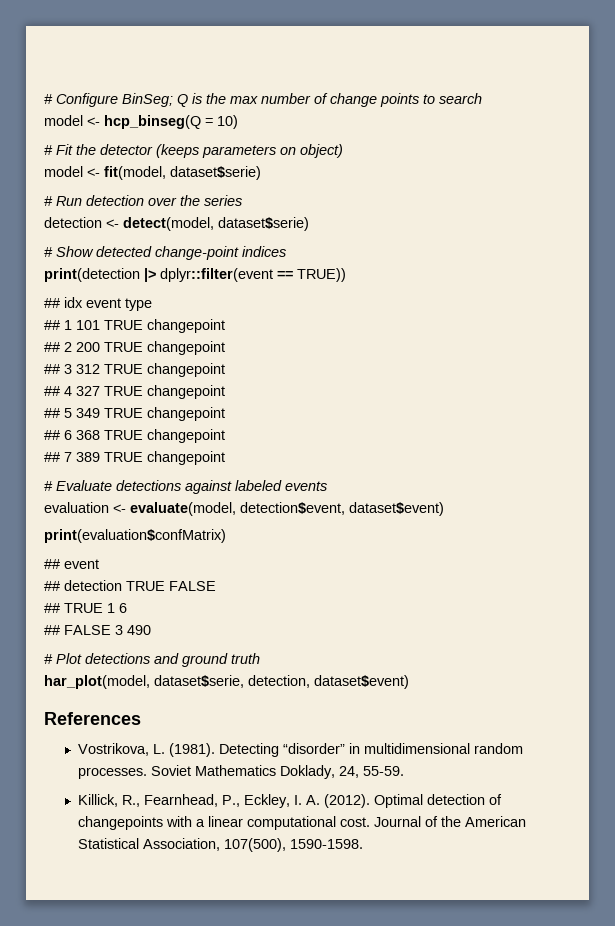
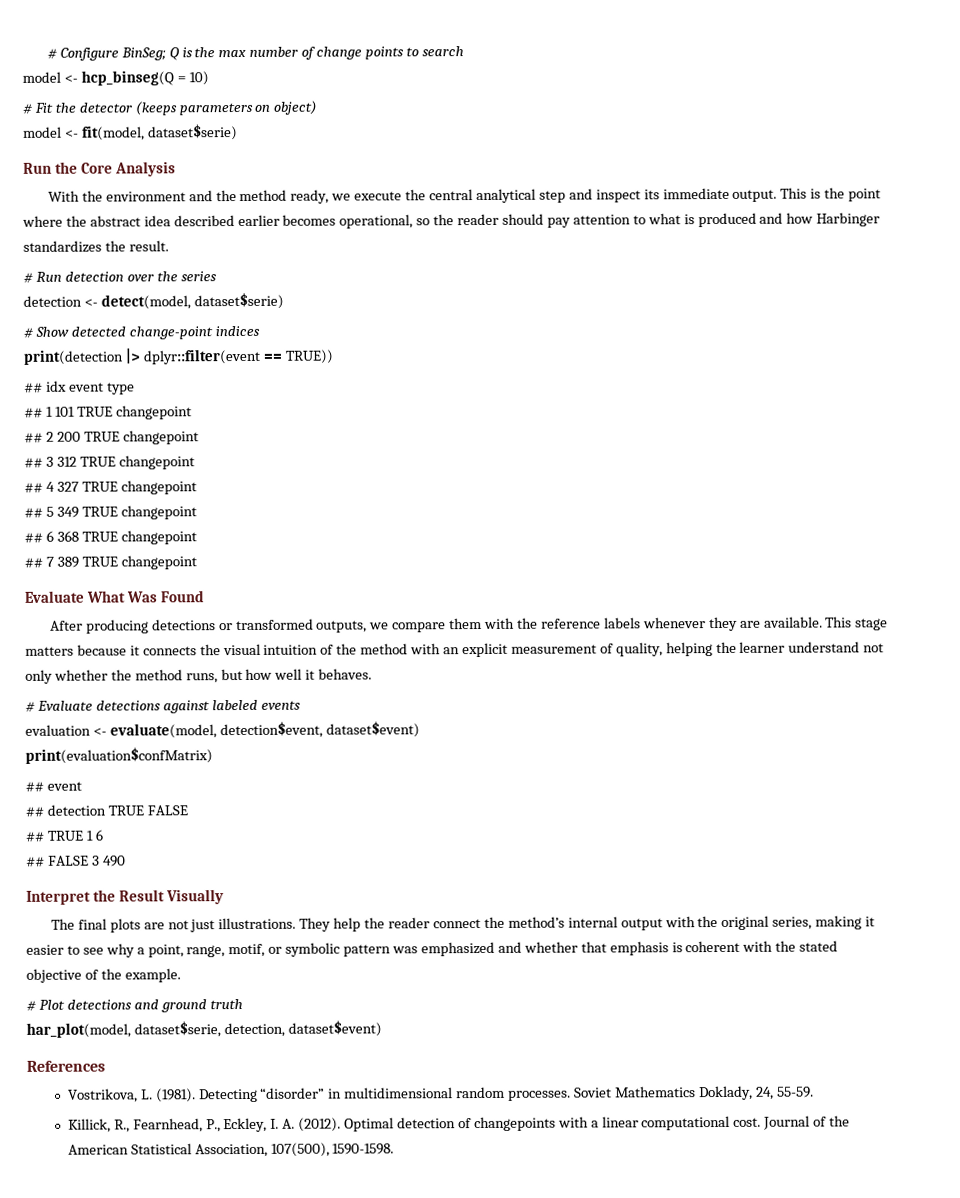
+ Run the Core Analysis
+ With the environment and the method ready, we execute the central analytical step and inspect its immediate output. This is the point where the abstract idea described earlier becomes operational, so the reader should pay attention to what is produced and how Harbinger standardizes the result.
+ Evaluate What Was Found
+ After producing detections or transformed outputs, we compare them with the reference labels whenever they are available. This stage matters because it connects the visual intuition of the method with an explicit measurement of quality, helping the learner understand not only whether the method runs, but how well it behaves.
+ Interpret the Result Visually
+ The final plots are not just illustrations. They help the reader connect the method’s internal output with the original series, making it easier to see why a point, range, motif, or symbolic pattern was emphasized and whether that emphasis is coherent with the stated objective of the example.

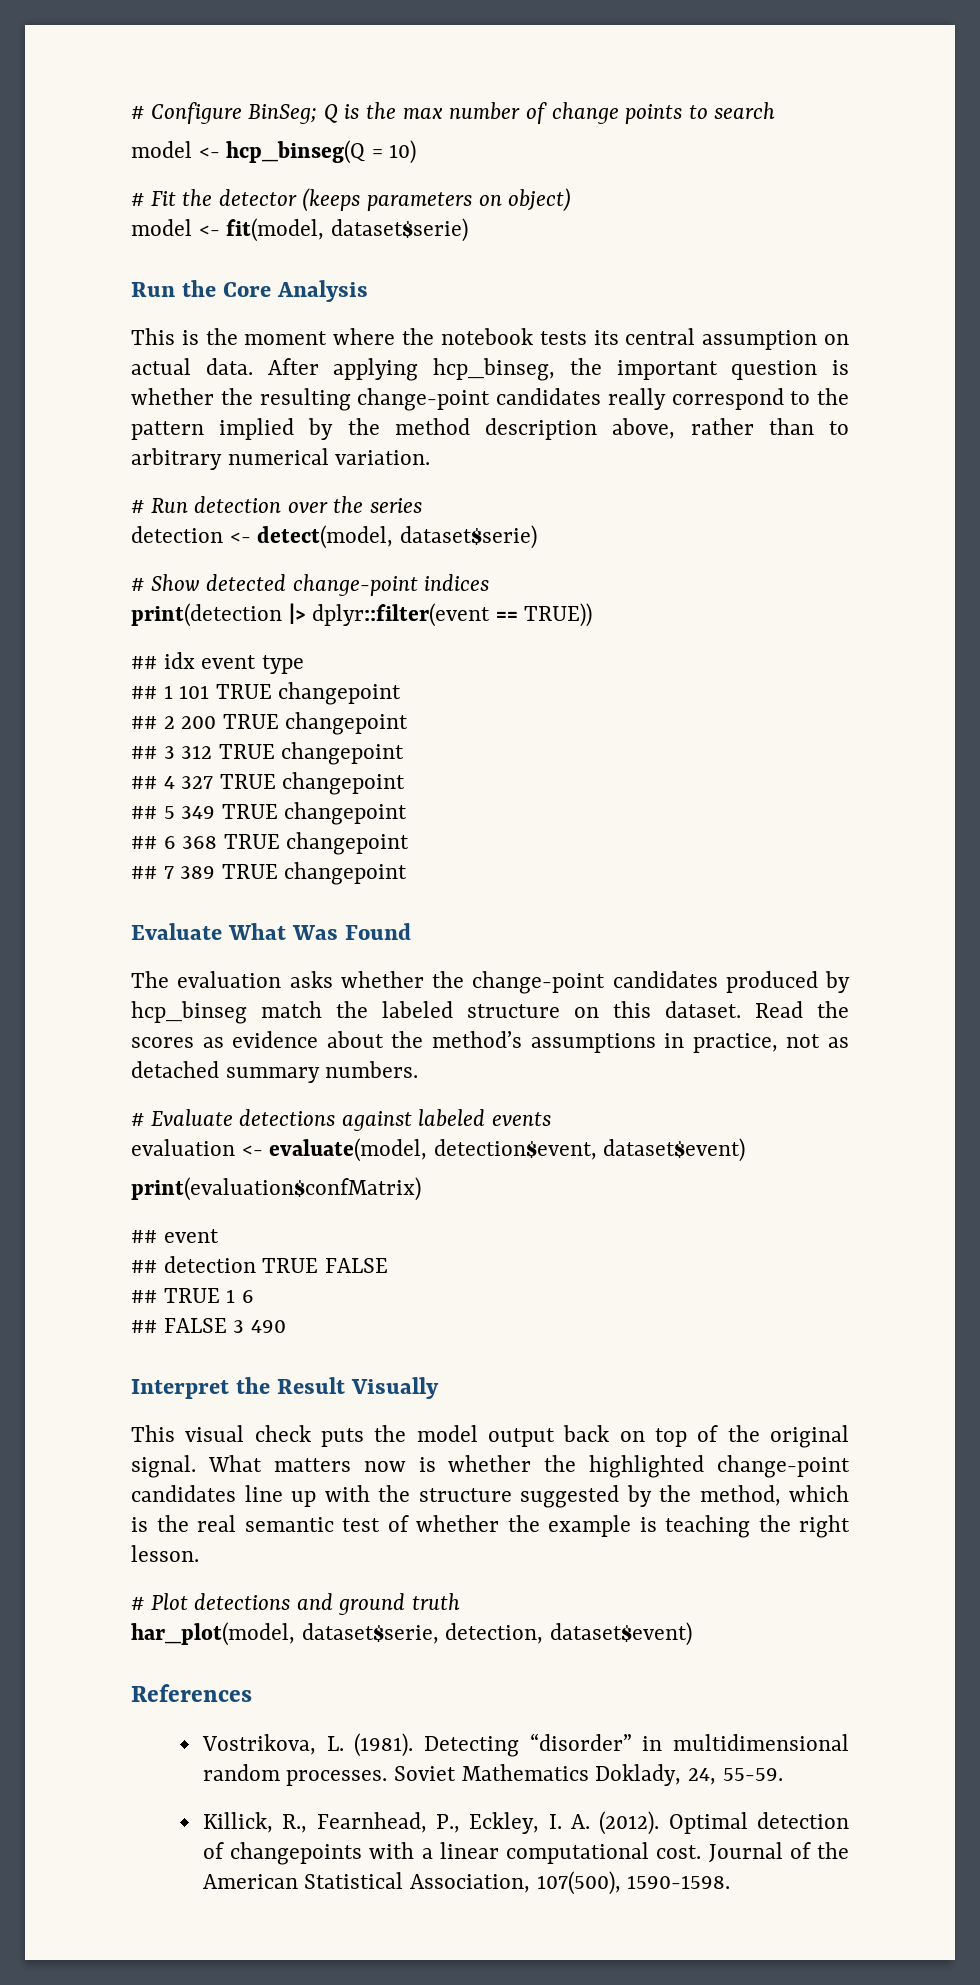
- With the environment and the method ready, we execute the central analytical step and inspect its immediate output. This is the point where the abstract idea described earlier becomes operational, so the reader should pay attention to what is produced and how Harbinger standardizes the result.
+ This is the moment where the notebook tests its central assumption on actual data. After applying hcp_binseg, the important question is whether the resulting change-point candidates really correspond to the pattern implied by the method description above, rather than to arbitrary numerical variation.
- After producing detections or transformed outputs, we compare them with the reference labels whenever they are available. This stage matters because it connects the visual intuition of the method with an explicit measurement of quality, helping the learner understand not only whether the method runs, but how well it behaves.
+ The evaluation asks whether the change-point candidates produced by hcp_binseg match the labeled structure on this dataset. Read the scores as evidence about the method’s assumptions in practice, not as detached summary numbers.
- The final plots are not just illustrations. They help the reader connect the method’s internal output with the original series, making it easier to see why a point, range, motif, or symbolic pattern was emphasized and whether that emphasis is coherent with the stated objective of the example.
+ This visual check puts the model output back on top of the original signal. What matters now is whether the highlighted change-point candidates line up with the structure suggested by the method, which is the real semantic test of whether the example is teaching the right lesson.

